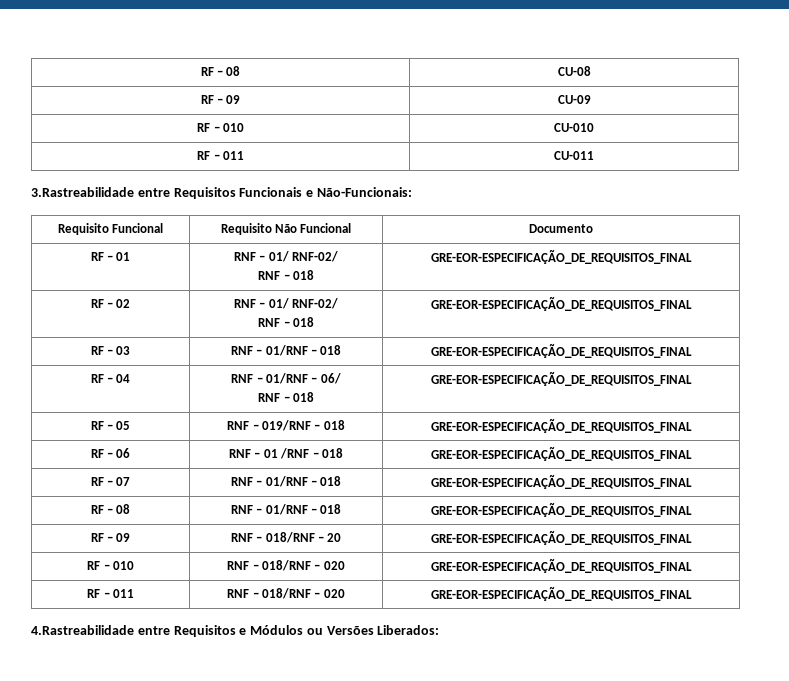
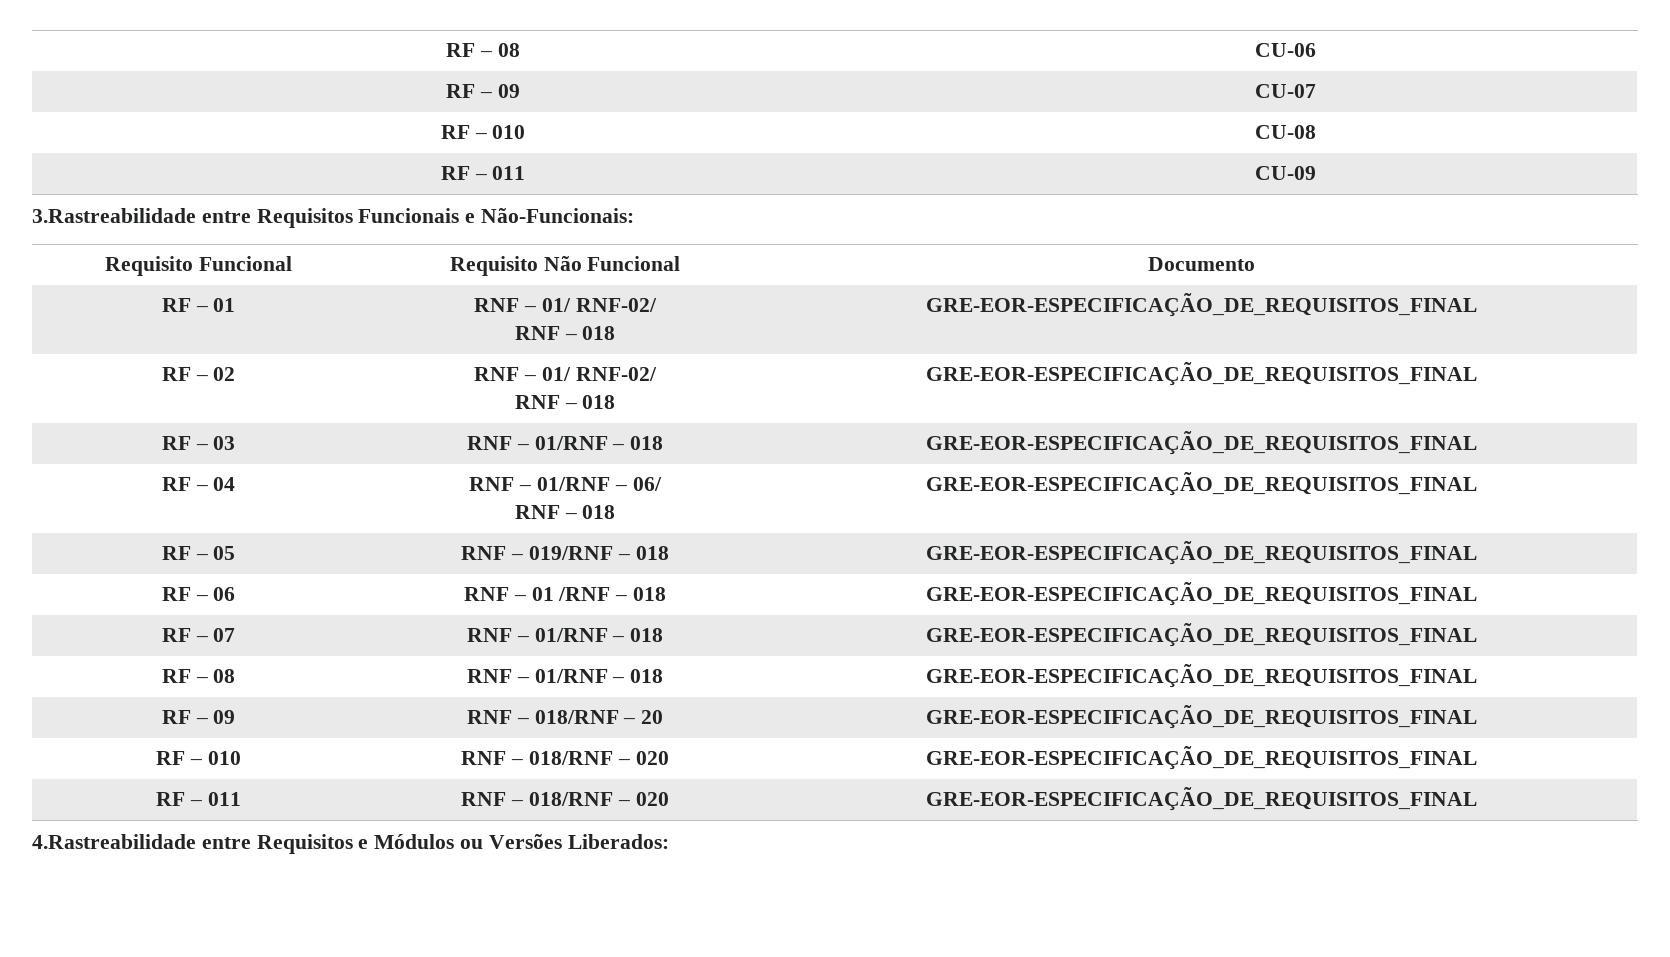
- RF – 08 | CU-08
+ RF – 08 | CU-06
+ RF – 09 | CU-07
+ RF – 010 | CU-08
- RF – 09 | CU-09
+ RF – 011 | CU-09
- RF – 010 | CU-010
- RF – 011 | CU-011

